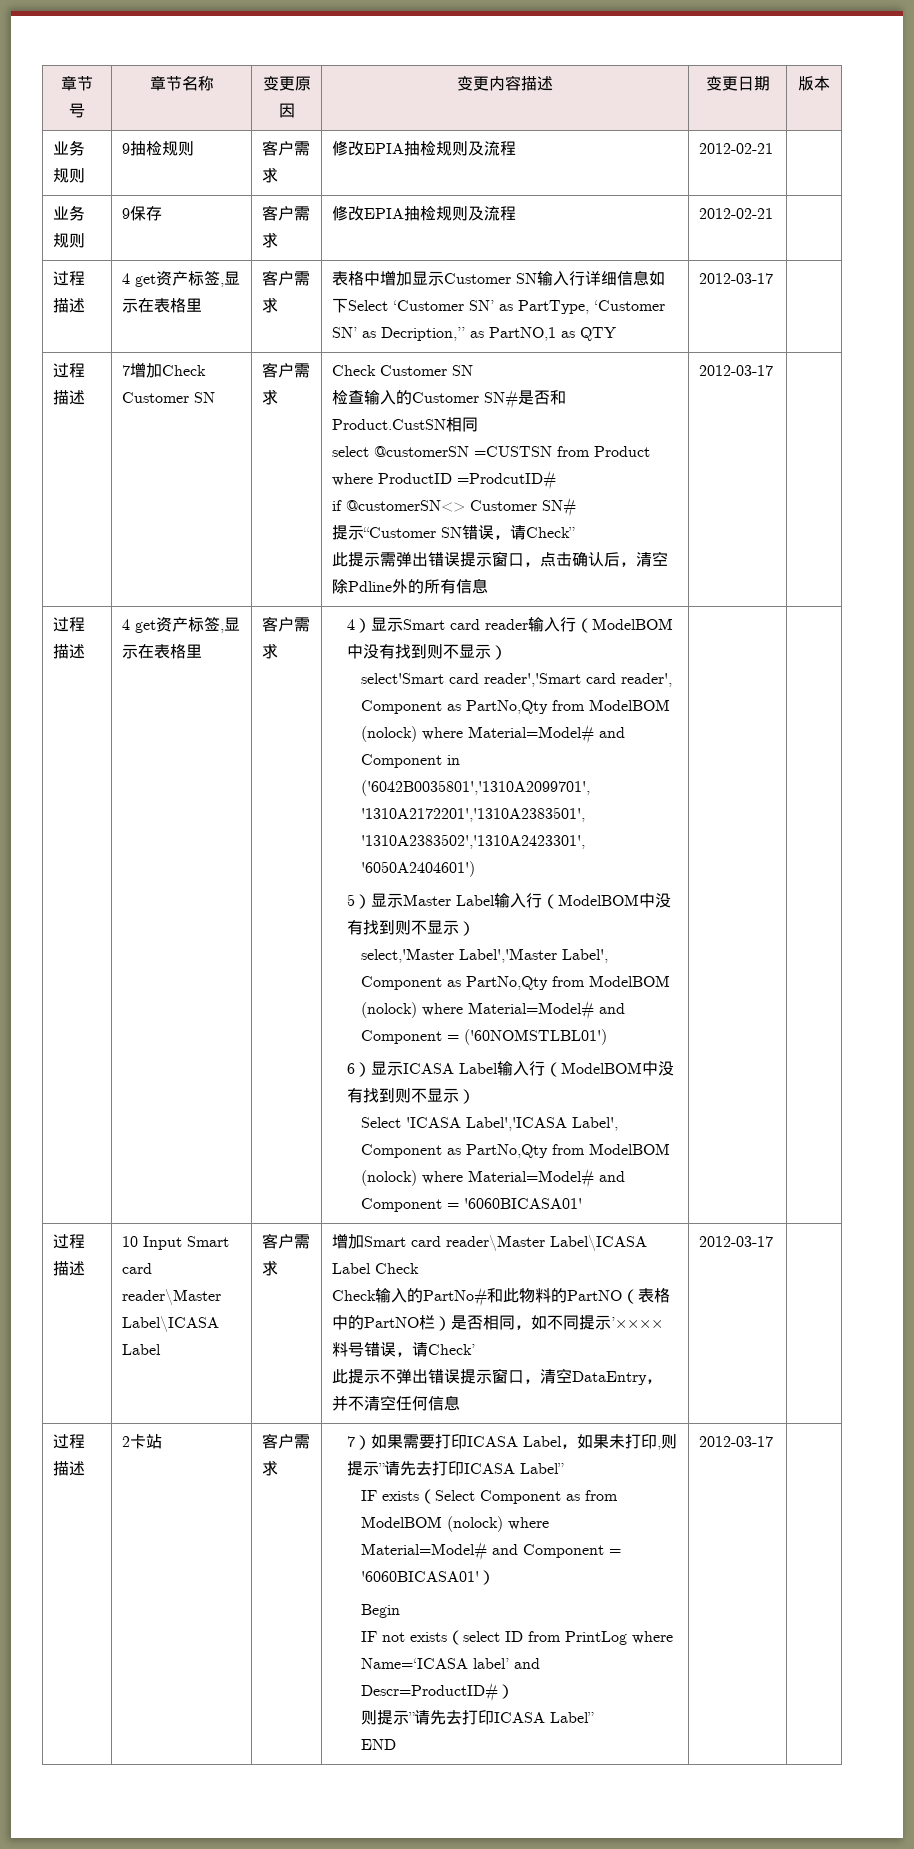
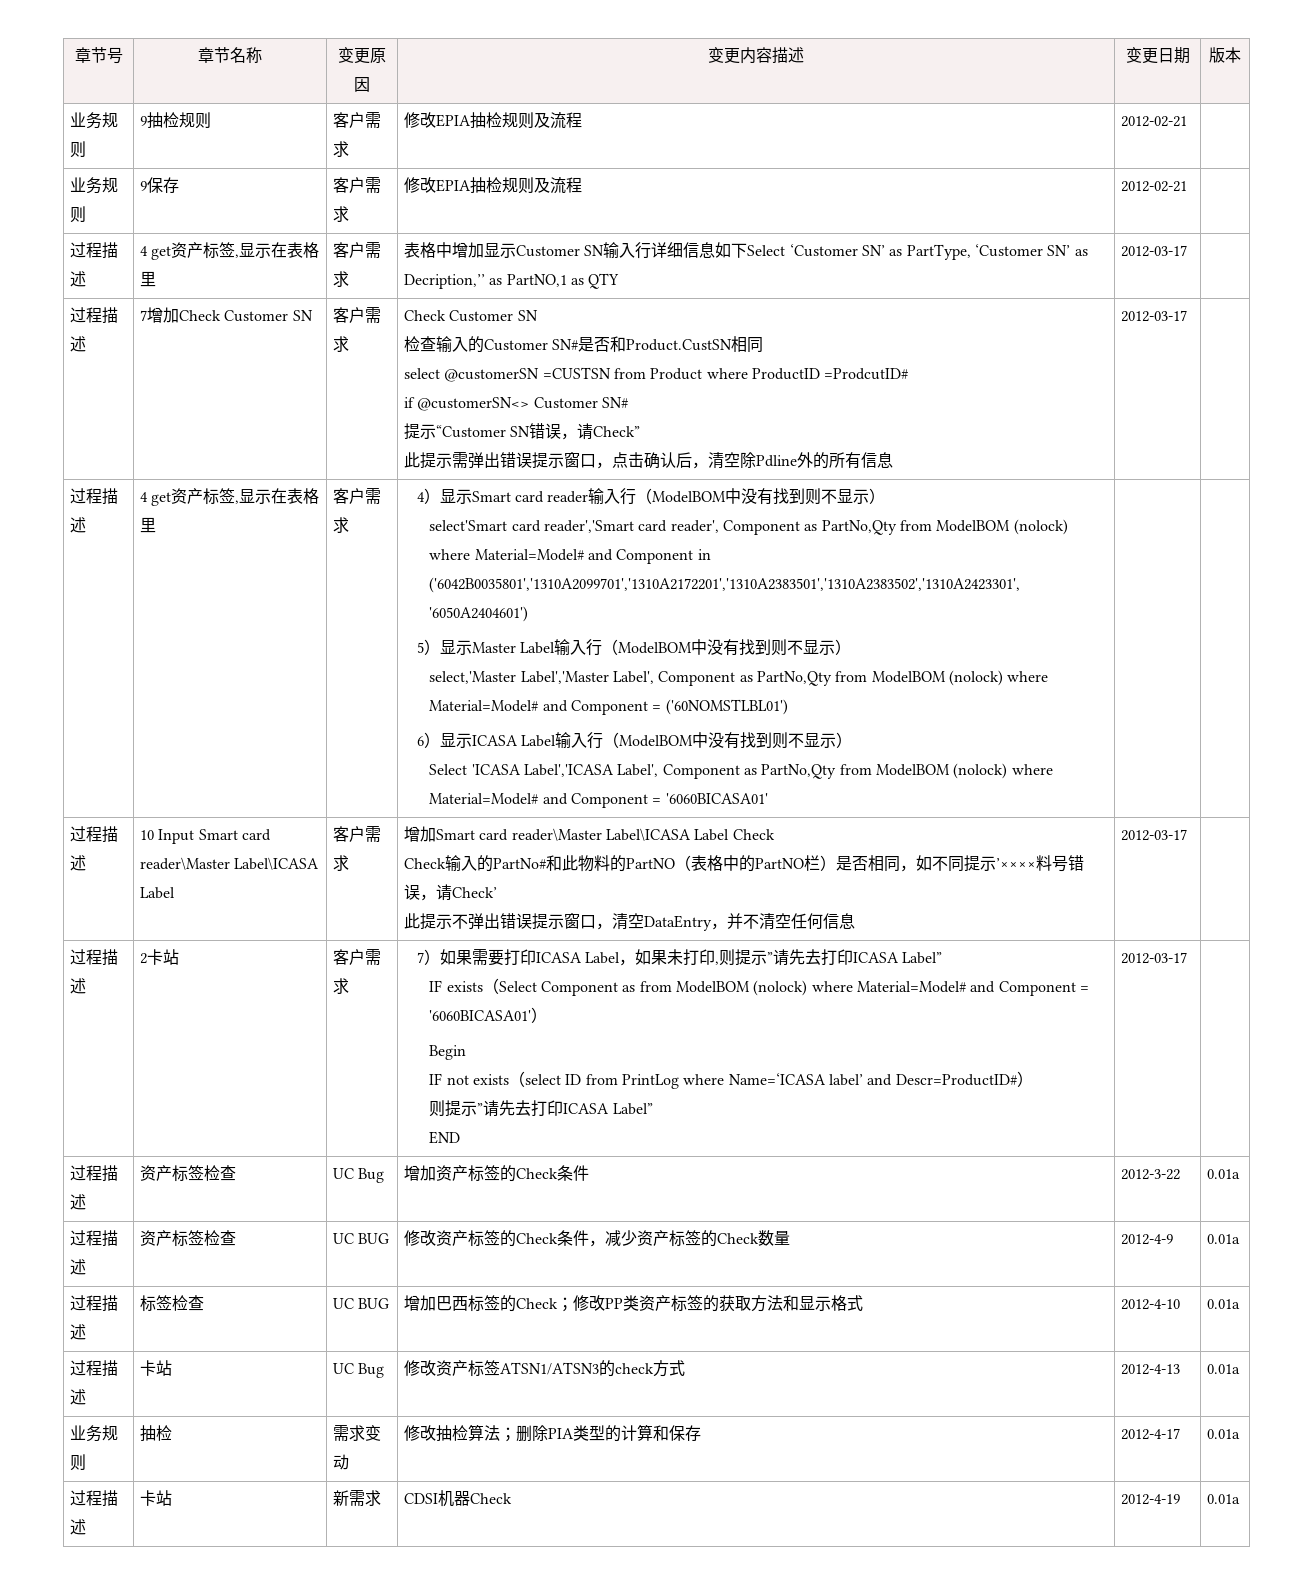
+ 过程描述 | 资产标签检查 | UC Bug | 增加资产标签的Check条件 | 2012-3-22 | 0.01a
+ 过程描述 | 资产标签检查 | UC BUG | 修改资产标签的Check条件，减少资产标签的Check数量 | 2012-4-9 | 0.01a
+ 过程描述 | 标签检查 | UC BUG | 增加巴西标签的Check；修改PP类资产标签的获取方法和显示格式 | 2012-4-10 | 0.01a
+ 过程描述 | 卡站 | UC Bug | 修改资产标签ATSN1/ATSN3的check方式 | 2012-4-13 | 0.01a
+ 业务规则 | 抽检 | 需求变动 | 修改抽检算法；删除PIA类型的计算和保存 | 2012-4-17 | 0.01a
+ 过程描述 | 卡站 | 新需求 | CDSI机器Check | 2012-4-19 | 0.01a

